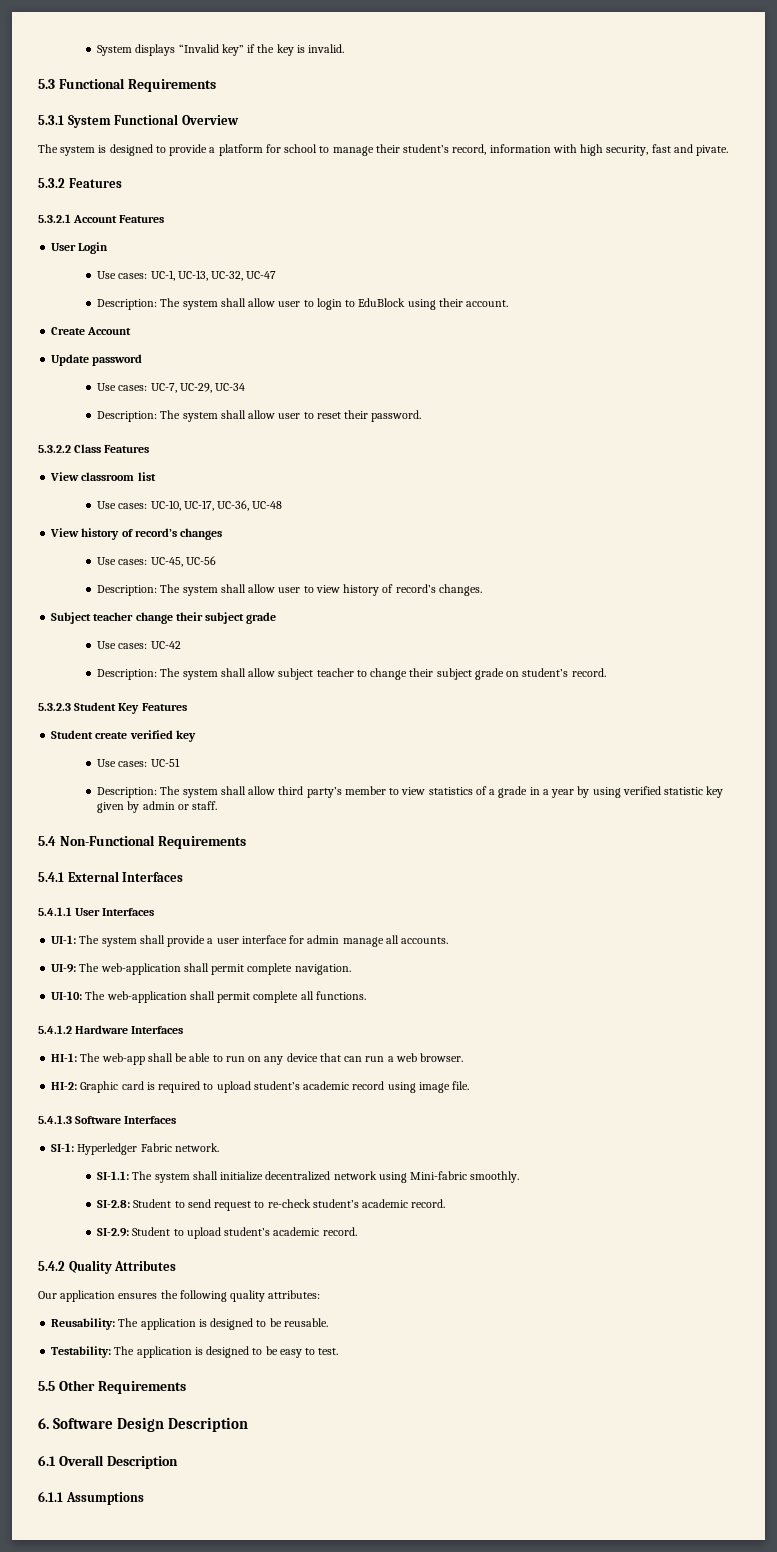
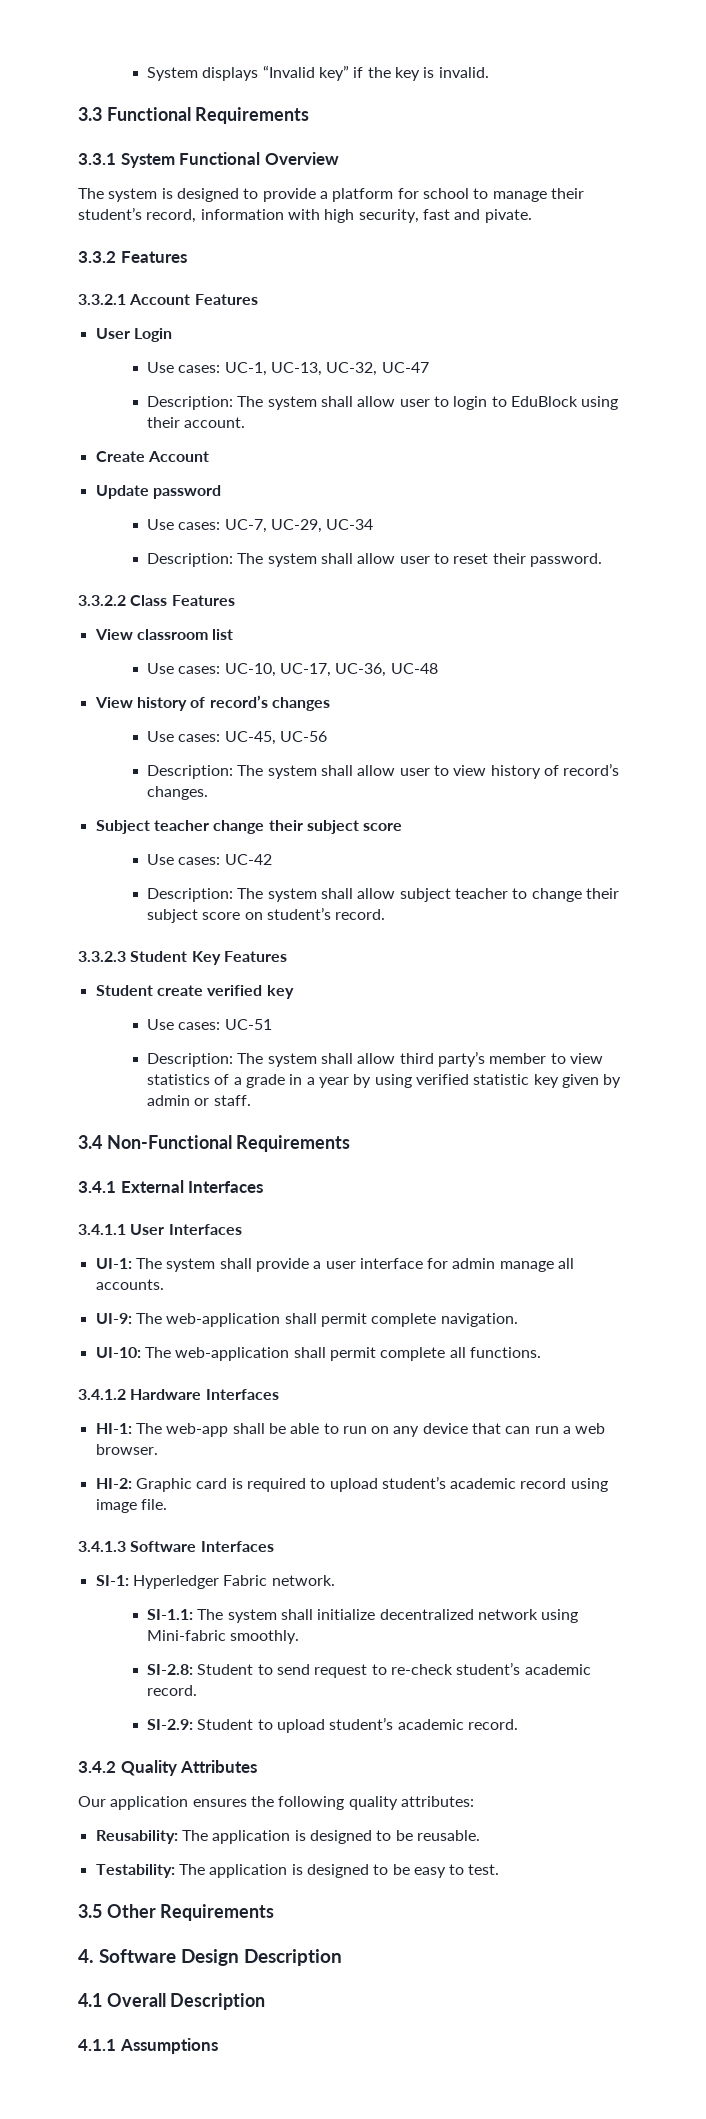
- 5.3 Functional Requirements
+ 3.3 Functional Requirements
- 5.3.1 System Functional Overview
+ 3.3.1 System Functional Overview
- 5.3.2 Features
- 5.3.2.1 Account Features
+ 3.3.2 Features
+ 3.3.2.1 Account Features
- 5.3.2.2 Class Features
+ 3.3.2.2 Class Features
- Subject teacher change their subject grade
+ Subject teacher change their subject score
- Description: The system shall allow subject teacher to change their subject grade on student’s record.
+ Description: The system shall allow subject teacher to change their subject score on student’s record.
- 5.3.2.3 Student Key Features
+ 3.3.2.3 Student Key Features
- 5.4 Non-Functional Requirements
+ 3.4 Non-Functional Requirements
- 5.4.1 External Interfaces
+ 3.4.1 External Interfaces
- 5.4.1.1 User Interfaces
+ 3.4.1.1 User Interfaces
- 5.4.1.2 Hardware Interfaces
+ 3.4.1.2 Hardware Interfaces
- 5.4.1.3 Software Interfaces
+ 3.4.1.3 Software Interfaces
- 5.4.2 Quality Attributes
+ 3.4.2 Quality Attributes
- 5.5 Other Requirements
+ 3.5 Other Requirements
- 6. Software Design Description
+ 4. Software Design Description
- 6.1 Overall Description
+ 4.1 Overall Description
- 6.1.1 Assumptions
+ 4.1.1 Assumptions

